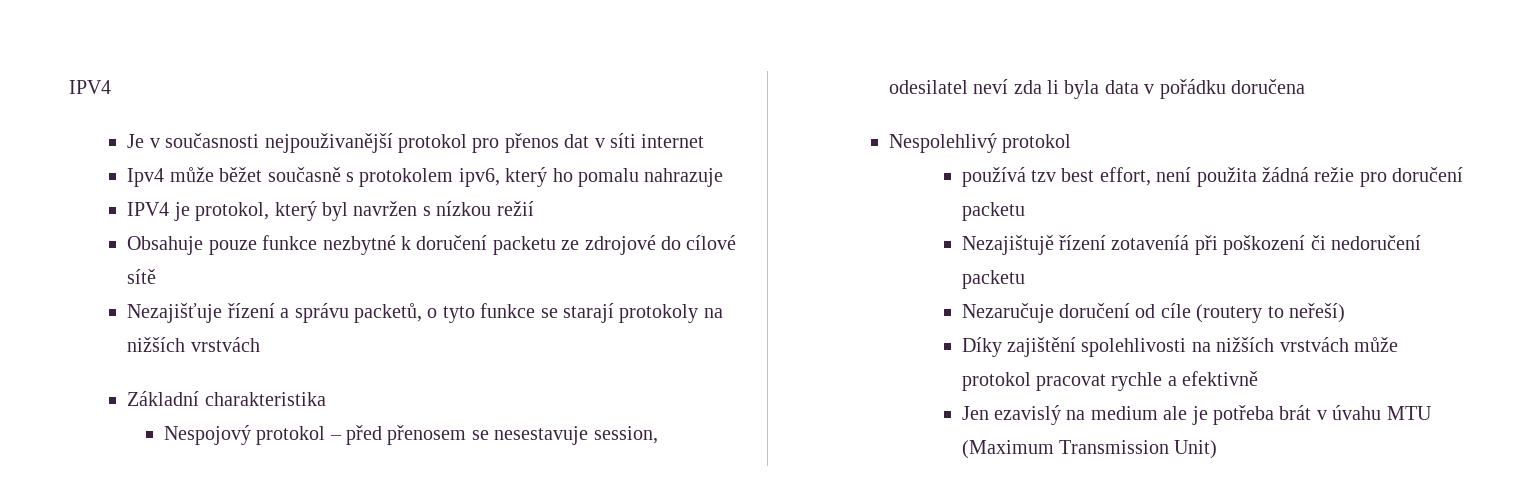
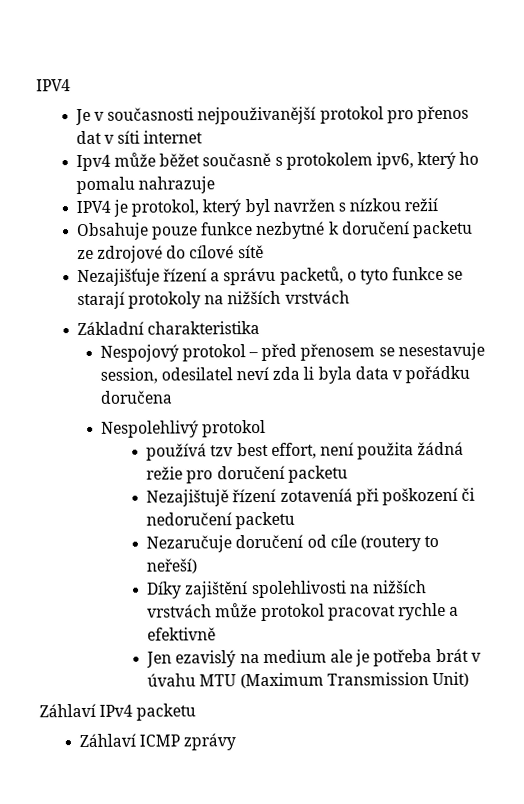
+ Záhlaví IPv4 packetu
+ Záhlaví ICMP zprávy

